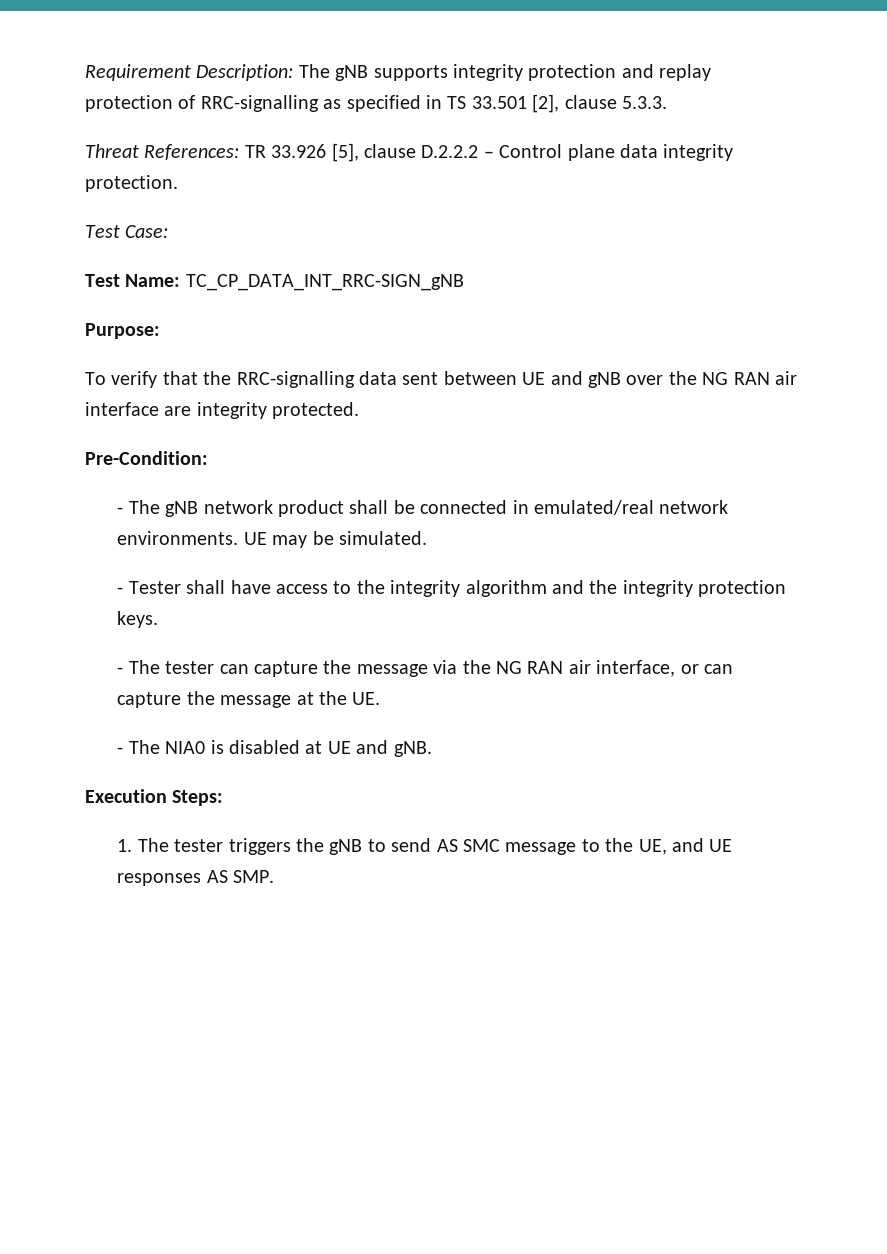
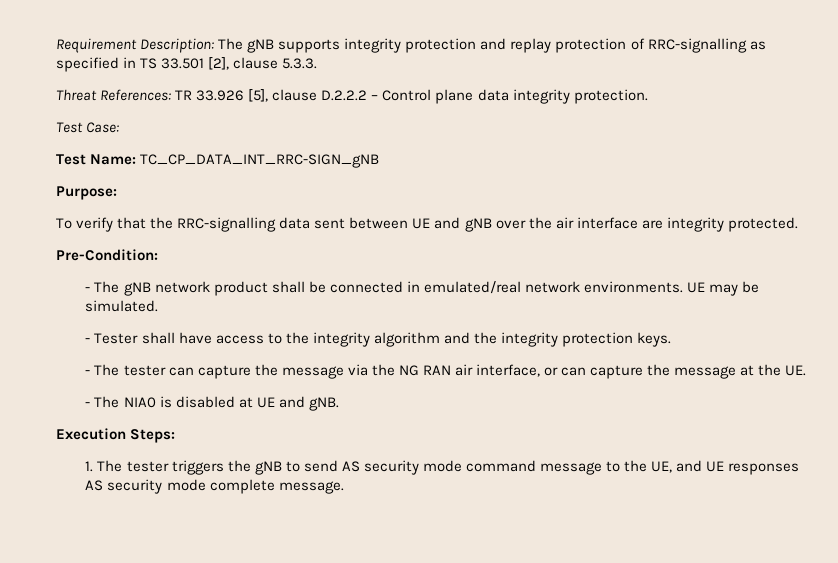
- To verify that the RRC-signalling data sent between UE and gNB over the NG RAN air interface are integrity protected.
+ To verify that the RRC-signalling data sent between UE and gNB over the air interface are integrity protected.
- 1. The tester triggers the gNB to send AS SMC message to the UE, and UE responses AS SMP.
+ 1. The tester triggers the gNB to send AS security mode command message to the UE, and UE responses AS security mode complete message.

